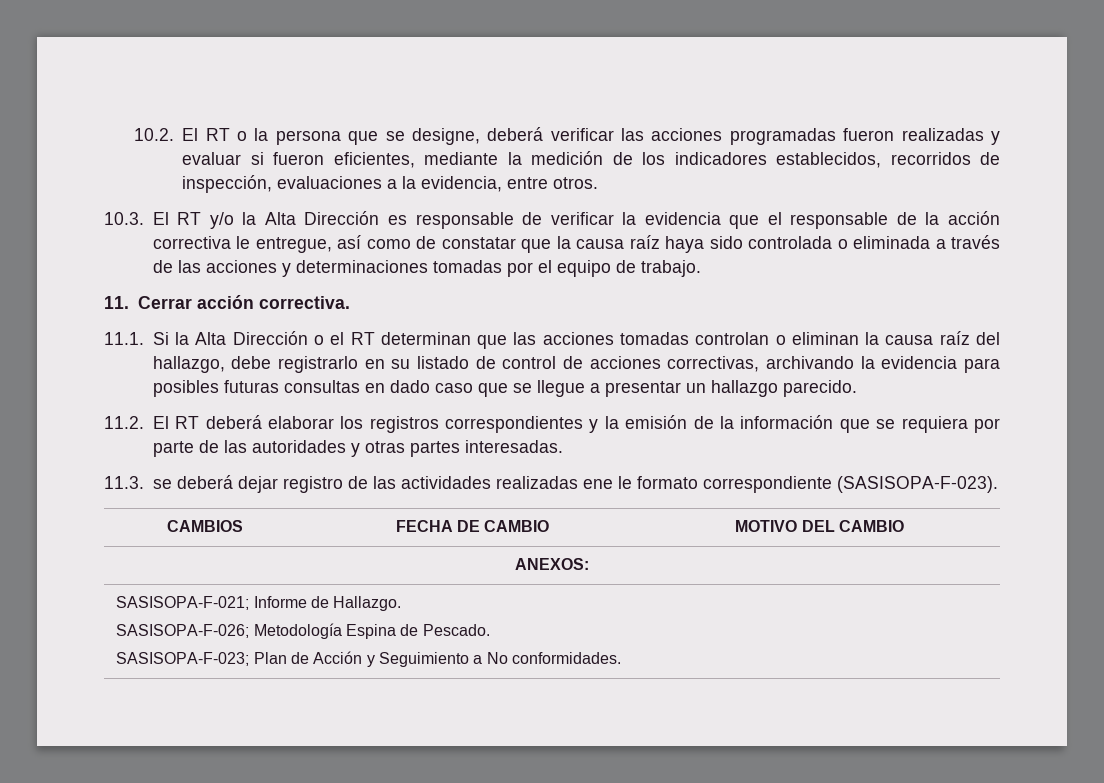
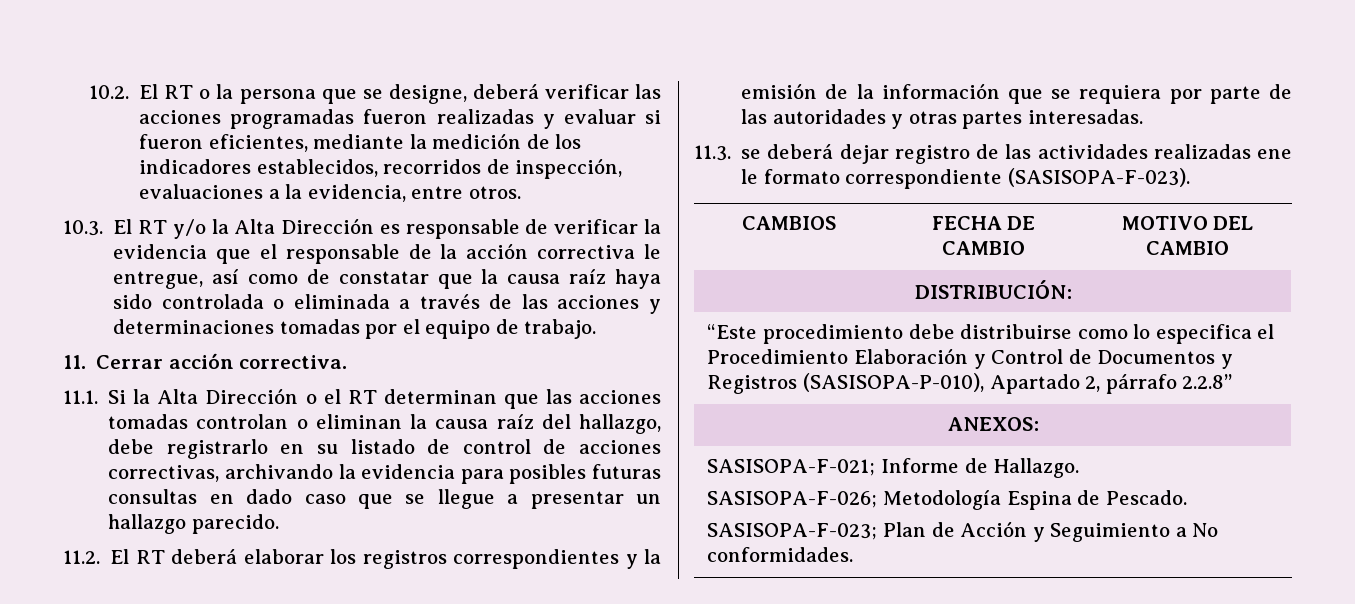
+ DISTRIBUCIÓN:
+ “Este procedimiento debe distribuirse como lo especifica el Procedimiento Elaboración y Control de Documentos y Registros (SASISOPA-P-010), Apartado 2, párrafo 2.2.8”

